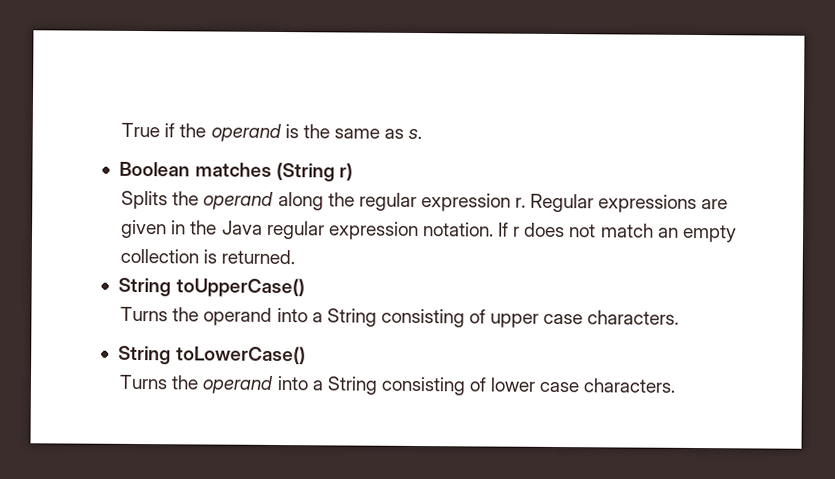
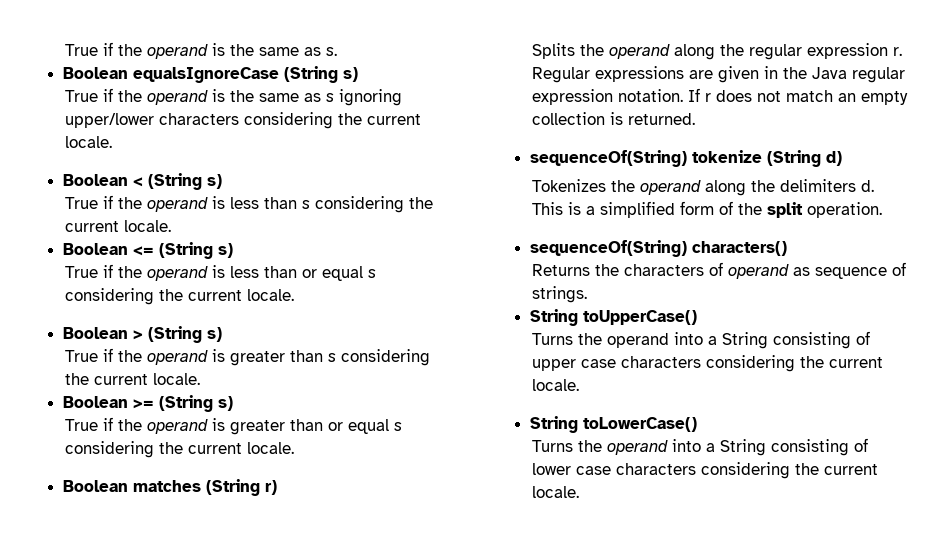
+ Boolean equalsIgnoreCase (String s)
+ True if the operand is the same as s ignoring upper/lower characters considering the current locale.
+ Boolean < (String s)
+ True if the operand is less than s considering the current locale.
+ Boolean <= (String s)
+ True if the operand is less than or equal s considering the current locale.
+ Boolean > (String s)
+ True if the operand is greater than s considering the current locale.
+ Boolean >= (String s)
+ True if the operand is greater than or equal s considering the current locale.
+ sequenceOf(String) tokenize (String d)
+ Tokenizes the operand along the delimiters d. This is a simplified form of the split operation.
+ sequenceOf(String) characters()
+ Returns the characters of operand as sequence of strings.
- Turns the operand into a String consisting of upper case characters.
+ Turns the operand into a String consisting of upper case characters considering the current locale.
- Turns the operand into a String consisting of lower case characters.
+ Turns the operand into a String consisting of lower case characters considering the current locale.

